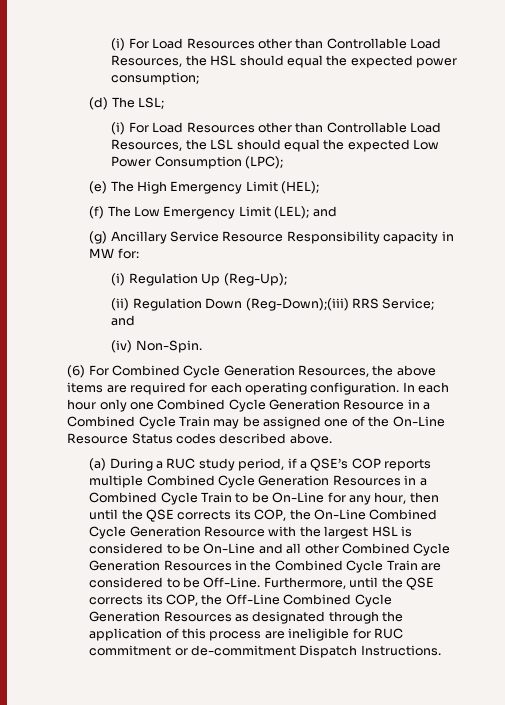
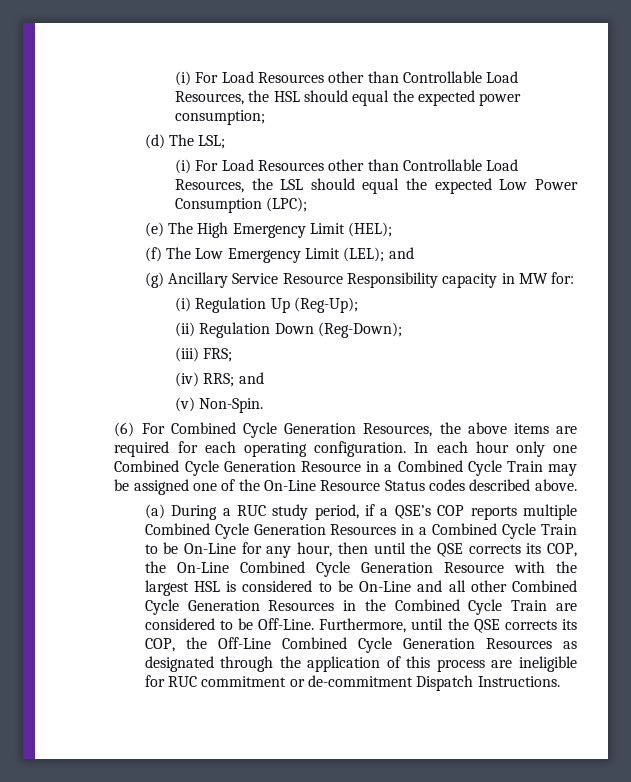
- (ii) Regulation Down (Reg-Down);(iii) RRS Service; and
- (iv) Non-Spin.
+ (ii) Regulation Down (Reg-Down);
+ (iii) FRS;
+ (iv) RRS; and
+ (v) Non-Spin.

